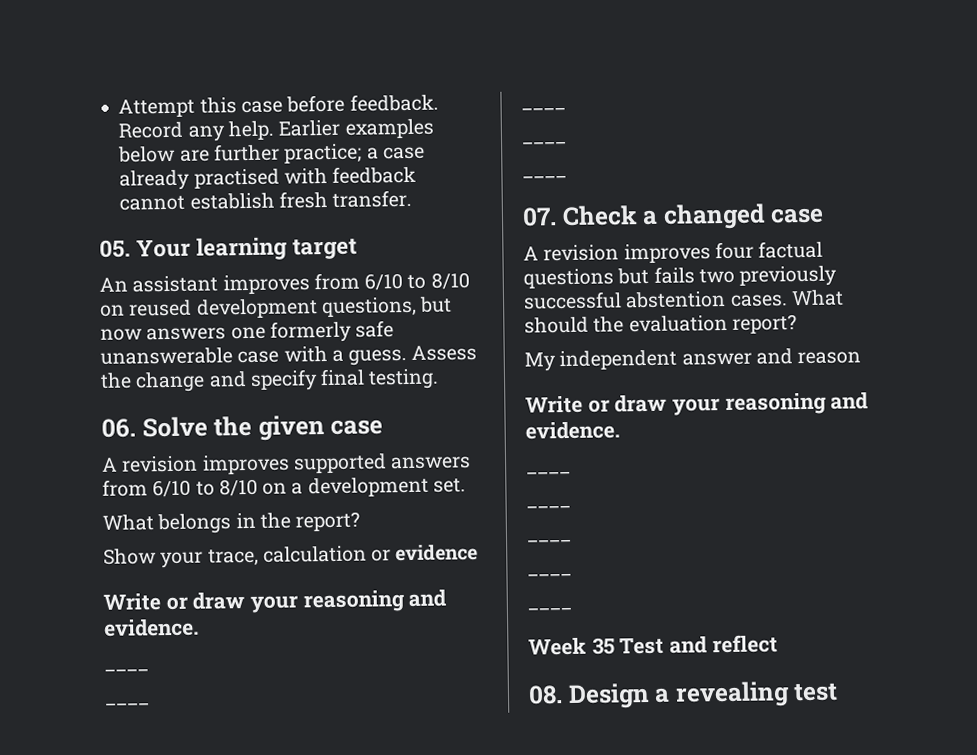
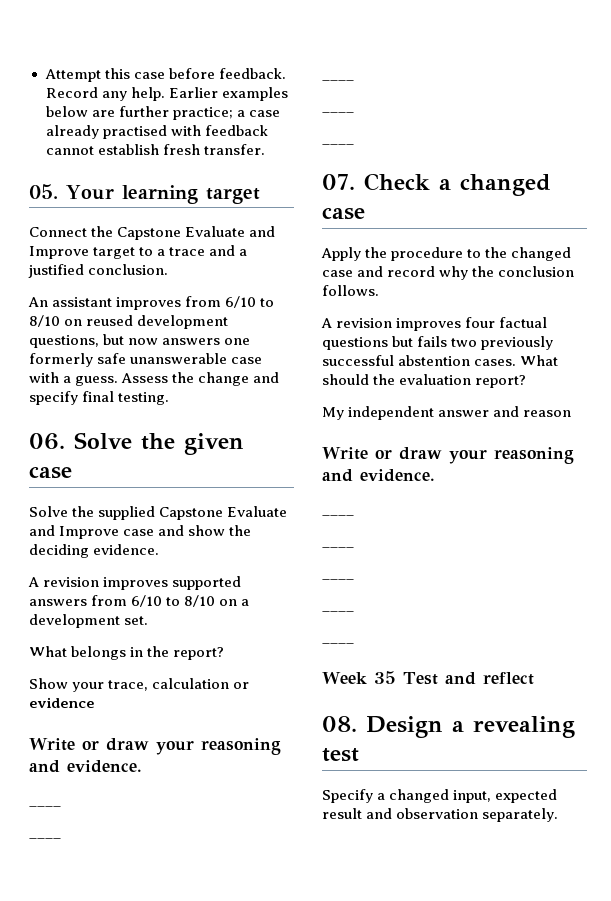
+ Connect the Capstone Evaluate and Improve target to a trace and a justified conclusion.
+ Solve the supplied Capstone Evaluate and Improve case and show the deciding evidence.
+ Apply the procedure to the changed case and record why the conclusion follows.
+ Specify a changed input, expected result and observation separately.

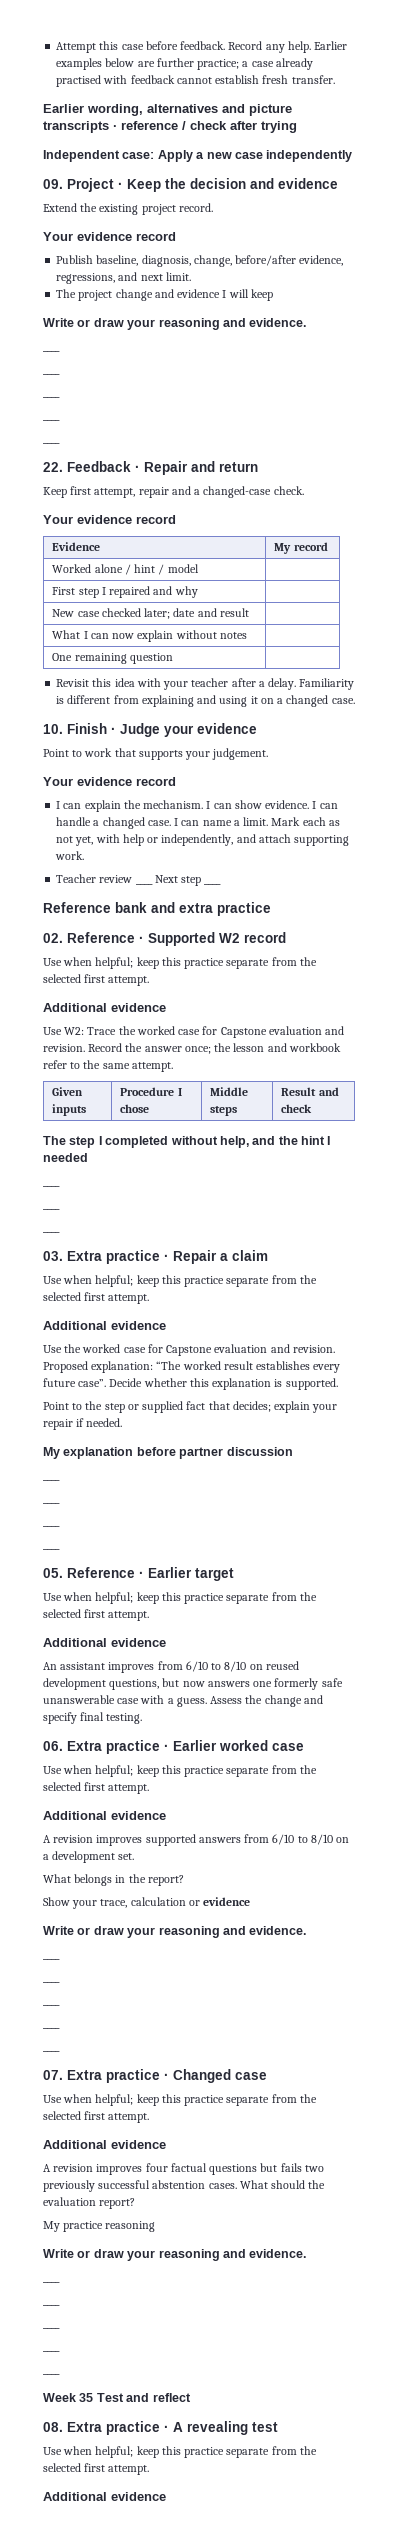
- 05. Your learning target
- Connect the Capstone Evaluate and Improve target to a trace and a justified conclusion.
+ Earlier wording, alternatives and picture transcripts · reference / check after trying
+ Independent case: Apply a new case independently
+ 09. Project · Keep the decision and evidence
+ Extend the existing project record.
+ Your evidence record
+ Publish baseline, diagnosis, change, before/after evidence, regressions, and next limit.
+ The project change and evidence I will keep
+ Write or draw your reasoning and evidence.
+ ____
+ ____
+ ____
+ ____
+ ____
+ 22. Feedback · Repair and return
+ Keep first attempt, repair and a changed-case check.
+ Your evidence record
+ Evidence | My record
+ Worked alone / hint / model |
+ First step I repaired and why |
+ New case checked later; date and result |
+ What I can now explain without notes |
+ One remaining question |
+ Revisit this idea with your teacher after a delay. Familiarity is different from explaining and using it on a changed case.
+ 10. Finish · Judge your evidence
+ Point to work that supports your judgement.
+ Your evidence record
+ I can explain the mechanism. I can show evidence. I can handle a changed case. I can name a limit. Mark each as not yet, with help or independently, and attach supporting work.
+ Teacher review ____ Next step ____
+ Reference bank and extra practice
+ 02. Reference · Supported W2 record
+ Use when helpful; keep this practice separate from the selected first attempt.
+ Additional evidence
+ Use W2: Trace the worked case for Capstone evaluation and revision. Record the answer once; the lesson and workbook refer to the same attempt.
+ Given inputs | Procedure I chose | Middle steps | Result and check
+ The step I completed without help, and the hint I needed
+ ____
+ ____
+ ____
+ 03. Extra practice · Repair a claim
+ Use when helpful; keep this practice separate from the selected first attempt.
+ Additional evidence
+ Use the worked case for Capstone evaluation and revision. Proposed explanation: “The worked result establishes every future case”. Decide whether this explanation is supported.
+ Point to the step or supplied fact that decides; explain your repair if needed.
+ My explanation before partner discussion
+ ____
+ ____
+ ____
+ ____
+ 05. Reference · Earlier target
+ Use when helpful; keep this practice separate from the selected first attempt.
+ Additional evidence
- 06. Solve the given case
- Solve the supplied Capstone Evaluate and Improve case and show the deciding evidence.
+ 06. Extra practice · Earlier worked case
+ Use when helpful; keep this practice separate from the selected first attempt.
+ Additional evidence
- 07. Check a changed case
- Apply the procedure to the changed case and record why the conclusion follows.
+ 07. Extra practice · Changed case
+ Use when helpful; keep this practice separate from the selected first attempt.
+ Additional evidence
- My independent answer and reason
+ My practice reasoning
- 08. Design a revealing test
- Specify a changed input, expected result and observation separately.
+ 08. Extra practice · A revealing test
+ Use when helpful; keep this practice separate from the selected first attempt.
+ Additional evidence

